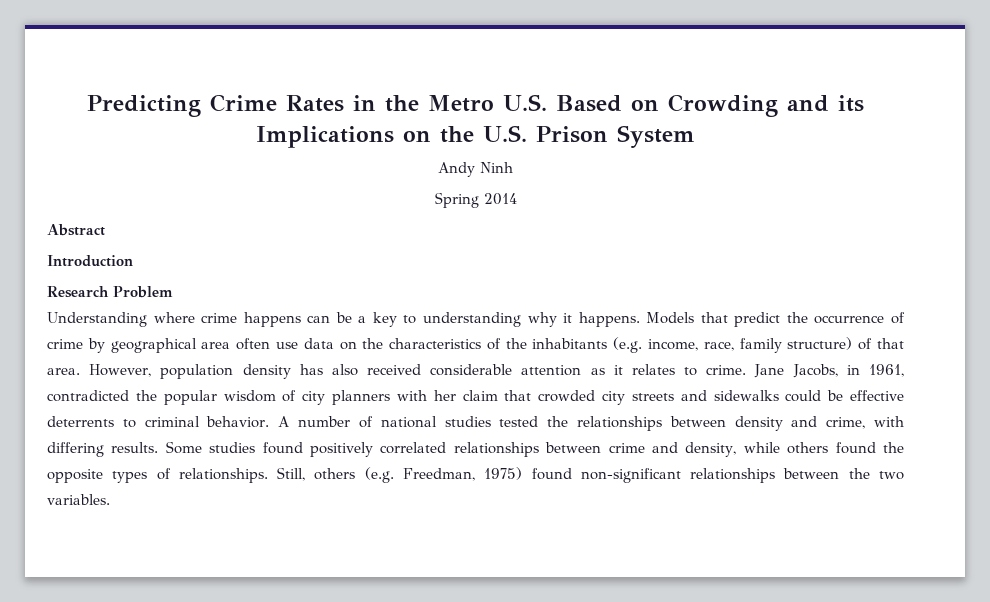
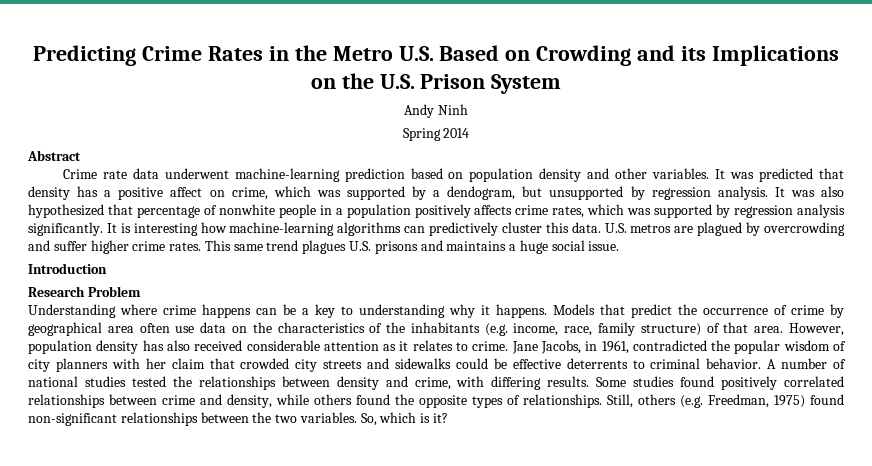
+ Crime rate data underwent machine-learning prediction based on population density and other variables. It was predicted that density has a positive affect on crime, which was supported by a dendogram, but unsupported by regression analysis. It was also hypothesized that percentage of nonwhite people in a population positively affects crime rates, which was supported by regression analysis significantly. It is interesting how machine-learning algorithms can predictively cluster this data. U.S. metros are plagued by overcrowding and suffer higher crime rates. This same trend plagues U.S. prisons and maintains a huge social issue.
+ So, which is it?

